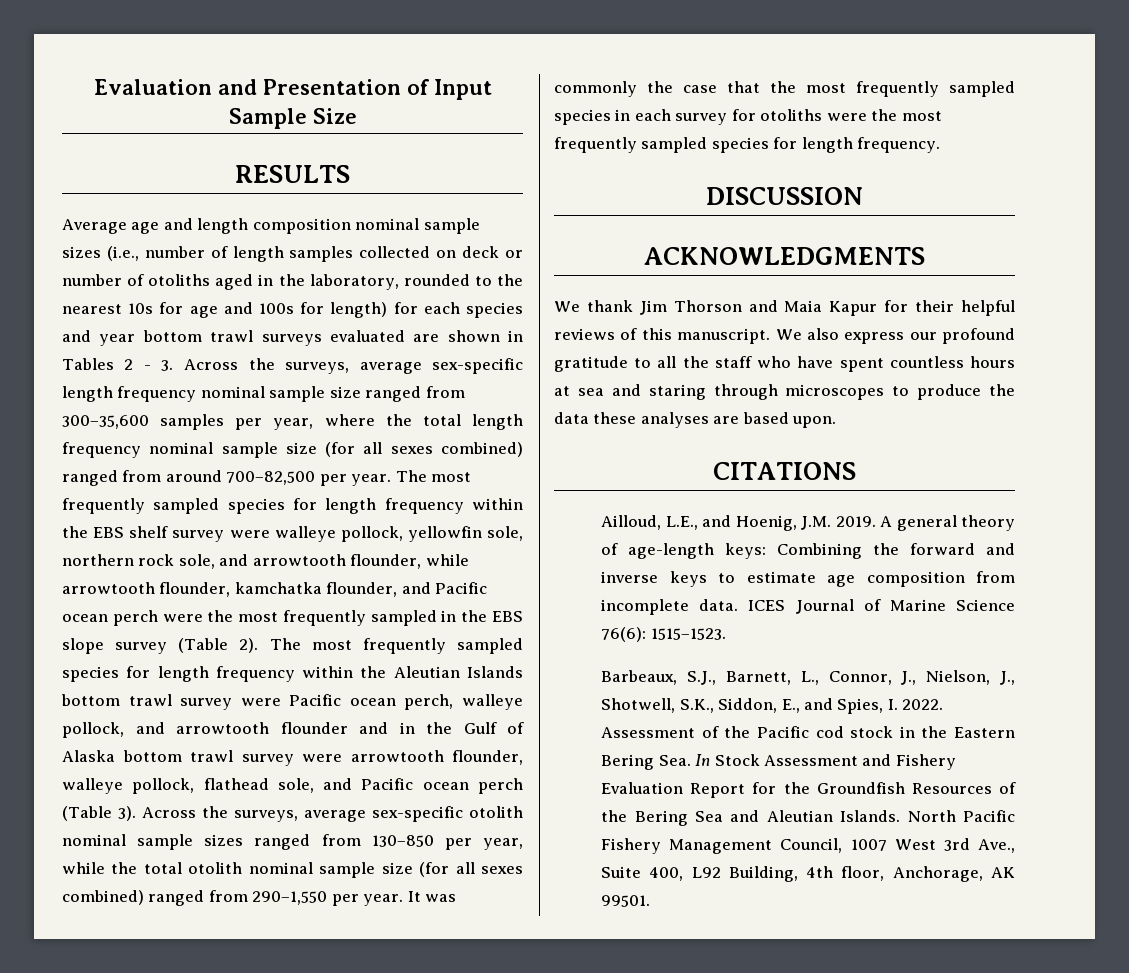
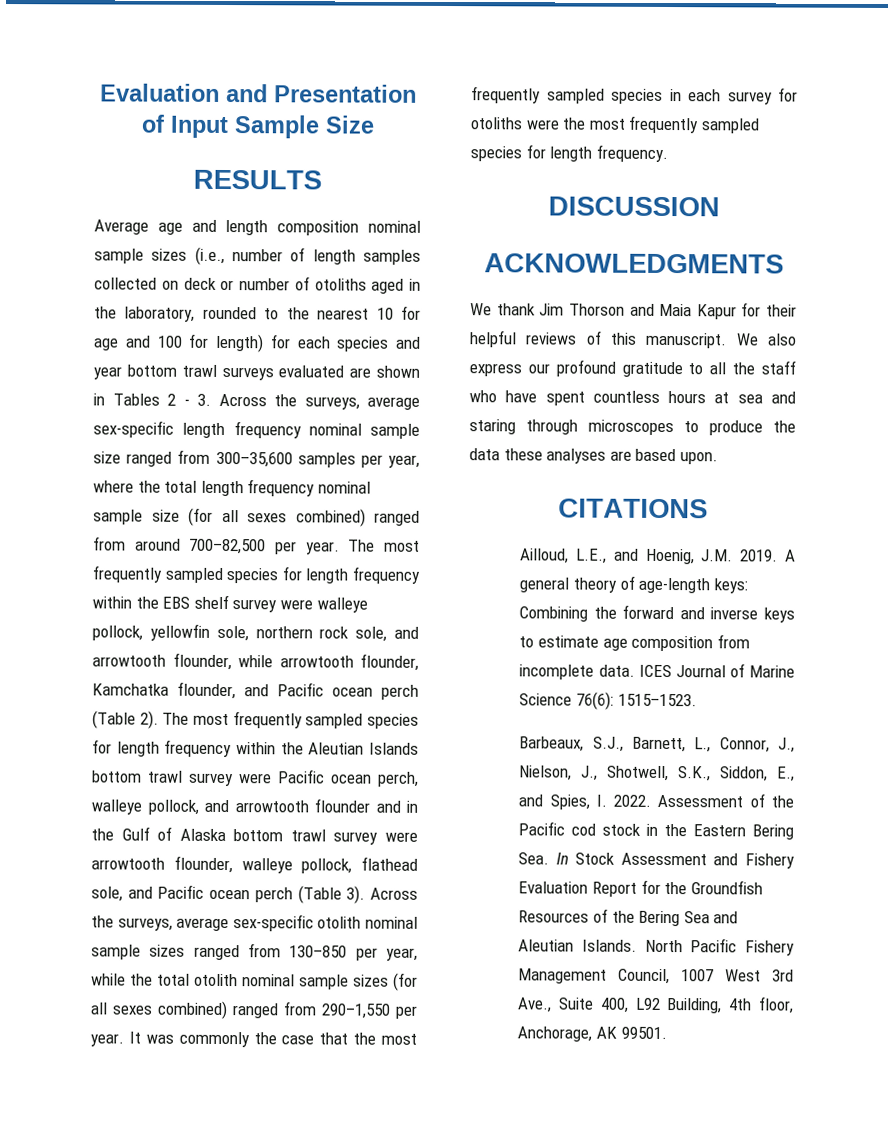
- Average age and length composition nominal sample sizes (i.e., number of length samples collected on deck or number of otoliths aged in the laboratory, rounded to the nearest 10s for age and 100s for length) for each species and year bottom trawl surveys evaluated are shown in Tables 2 - 3. Across the surveys, average sex-specific length frequency nominal sample size ranged from 300–35,600 samples per year, where the total length frequency nominal sample size (for all sexes combined) ranged from around 700–82,500 per year.
+ Average age and length composition nominal sample sizes (i.e., number of length samples collected on deck or number of otoliths aged in the laboratory, rounded to the nearest 10 for age and 100 for length) for each species and year bottom trawl surveys evaluated are shown in Tables 2 - 3. Across the surveys, average sex-specific length frequency nominal sample size ranged from 300–35,600 samples per year, where the total length frequency nominal sample size (for all sexes combined) ranged from around 700–82,500 per year.
- The most frequently sampled species for length frequency within the EBS shelf survey were walleye pollock, yellowfin sole, northern rock sole, and arrowtooth flounder, while arrowtooth flounder, kamchatka flounder, and Pacific ocean perch were the most frequently sampled in the EBS slope survey (Table 2).
+ The most frequently sampled species for length frequency within the EBS shelf survey were walleye pollock, yellowfin sole, northern rock sole, and arrowtooth flounder, while arrowtooth flounder, Kamchatka flounder, and Pacific ocean perch (Table 2).
- Across the surveys, average sex-specific otolith nominal sample sizes ranged from 130–850 per year, while the total otolith nominal sample size (for all sexes combined) ranged from 290–1,550 per year.
+ Across the surveys, average sex-specific otolith nominal sample sizes ranged from 130–850 per year, while the total otolith nominal sample sizes (for all sexes combined) ranged from 290–1,550 per year.

